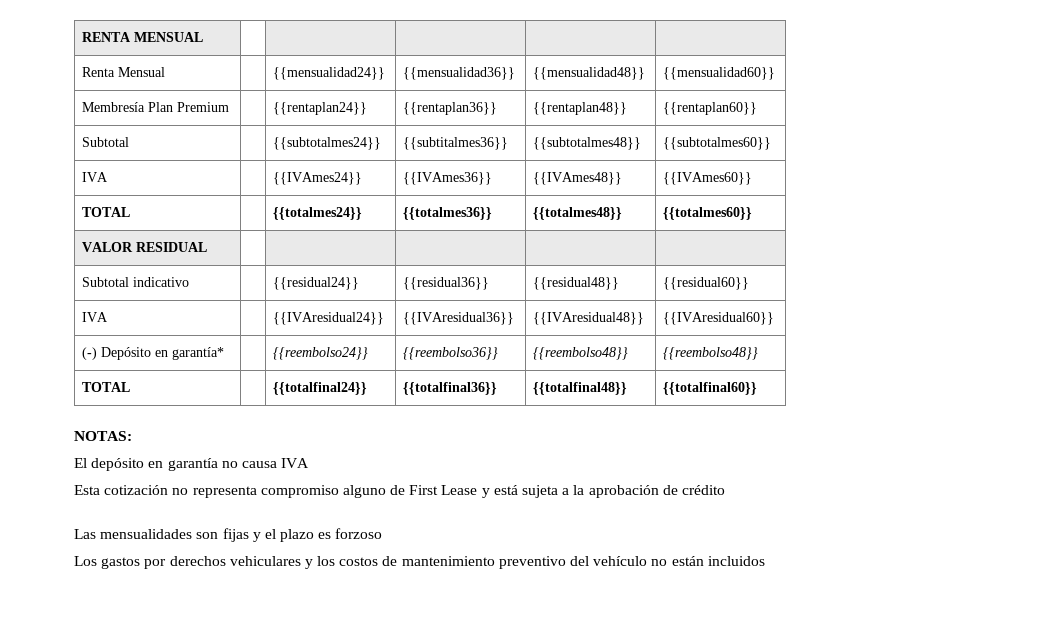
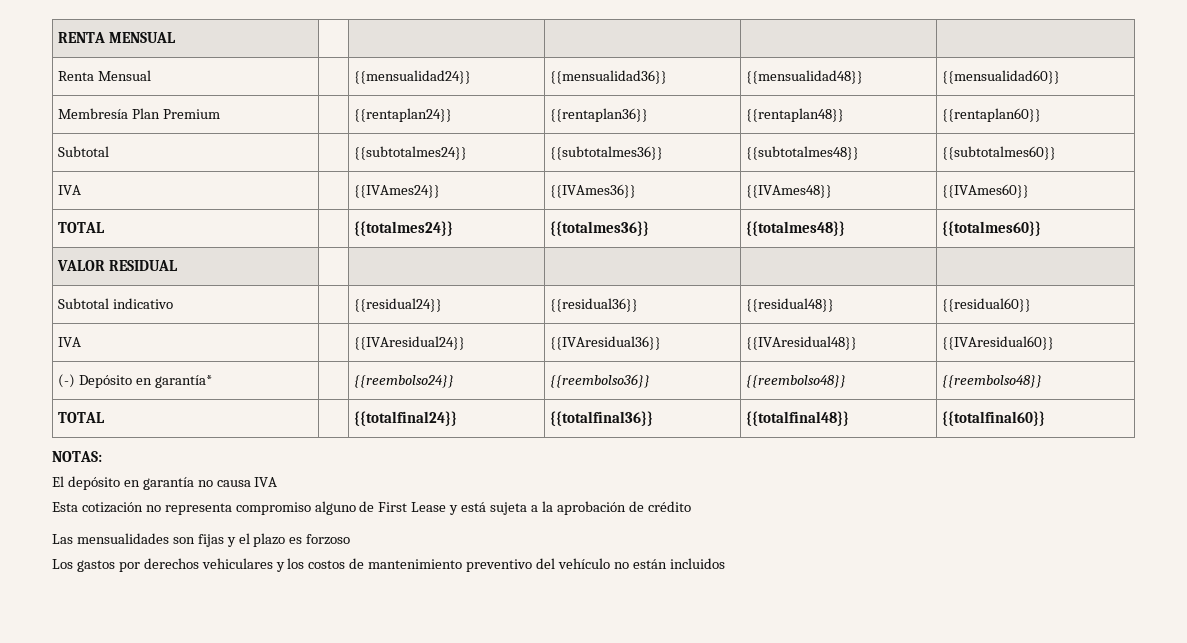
- Subtotal | | {{subtotalmes24}} | {{subtitalmes36}} | {{subtotalmes48}} | {{subtotalmes60}}
+ Subtotal | | {{subtotalmes24}} | {{subtotalmes36}} | {{subtotalmes48}} | {{subtotalmes60}}

